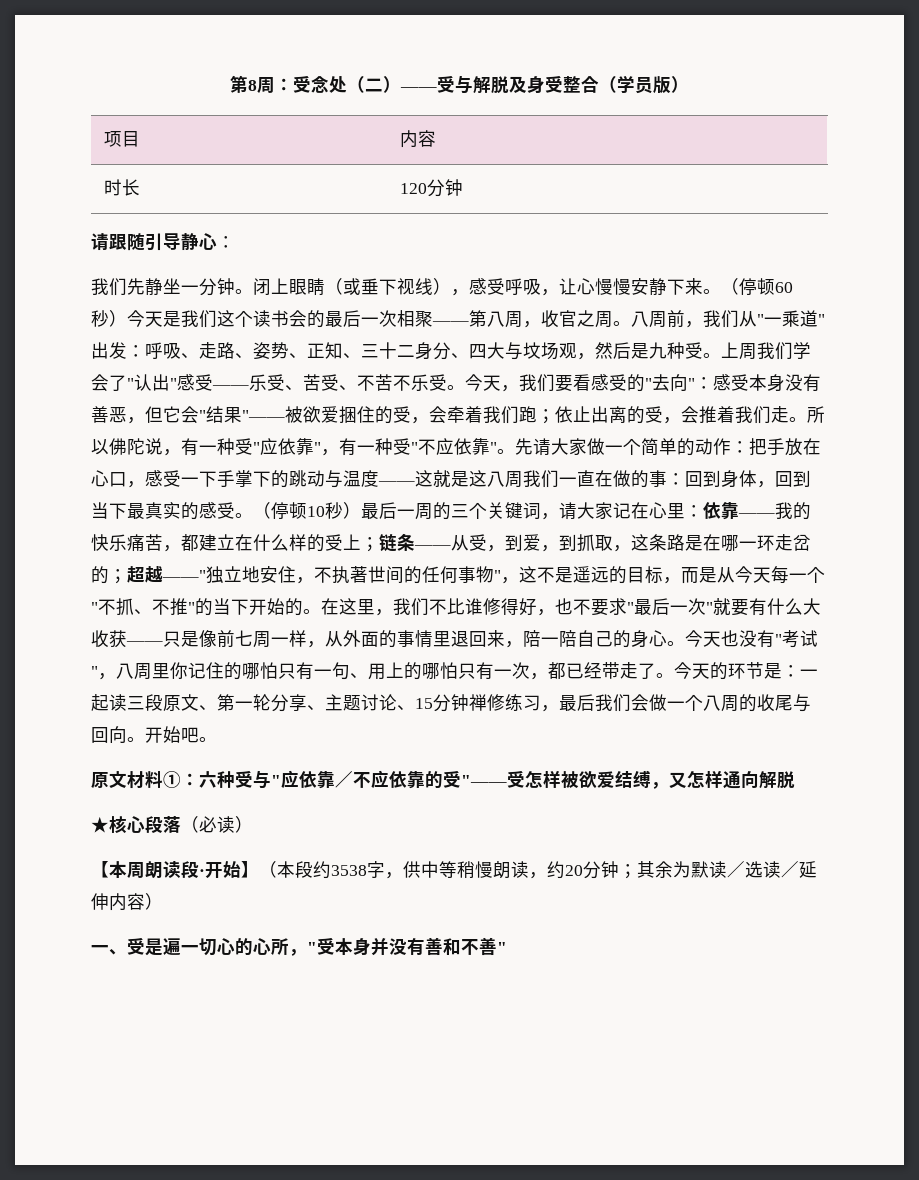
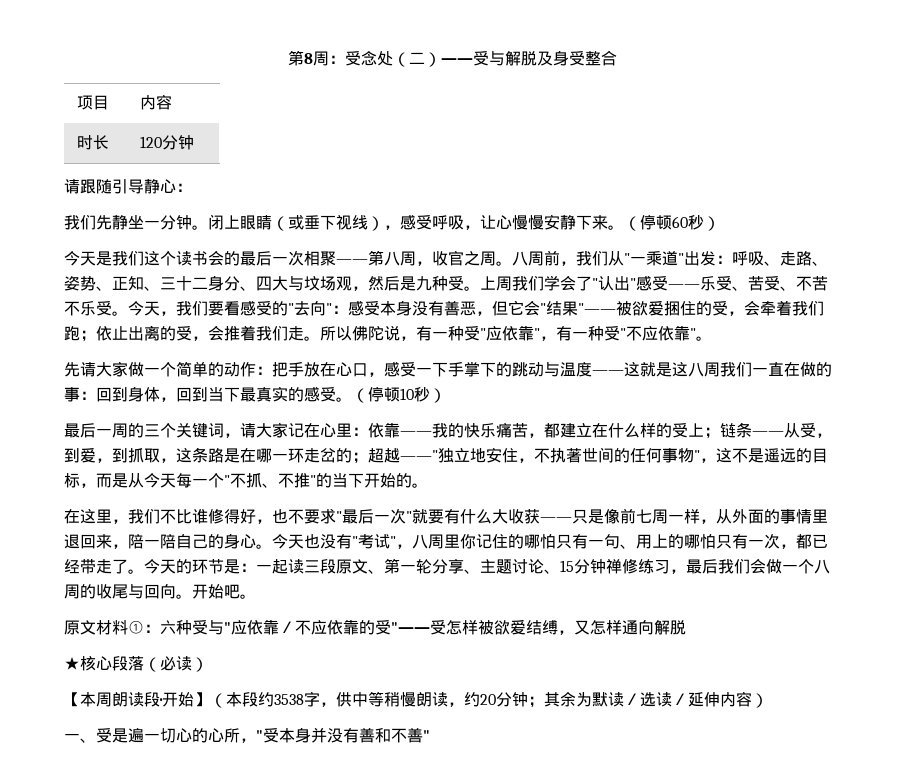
- 第8周：受念处（二）——受与解脱及身受整合（学员版）
+ 第8周：受念处（二）——受与解脱及身受整合
- （停顿60秒）今天是我们这个读书会的最后一次相聚——第八周，收官之周。
+ （停顿60秒）
+ 今天是我们这个读书会的最后一次相聚——第八周，收官之周。
- 所以佛陀说，有一种受"应依靠"，有一种受"不应依靠"。先请大家做一个简单的动作：把手放在心口，感受一下手掌下的跳动与温度——这就是这八周我们一直在做的事：回到身体，回到当下最真实的感受。
+ 所以佛陀说，有一种受"应依靠"，有一种受"不应依靠"。
+ 先请大家做一个简单的动作：把手放在心口，感受一下手掌下的跳动与温度——这就是这八周我们一直在做的事：回到身体，回到当下最真实的感受。
- （停顿10秒）最后一周的三个关键词，请大家记在心里：
+ （停顿10秒）
+ 最后一周的三个关键词，请大家记在心里：
- 超越——"独立地安住，不执著世间的任何事物"，这不是遥远的目标，而是从今天每一个"不抓、不推"的当下开始的。在这里，我们不比谁修得好，也不要求"最后一次"就要有什么大收获——只是像前七周一样，从外面的事情里退回来，陪一陪自己的身心。
+ 超越——"独立地安住，不执著世间的任何事物"，这不是遥远的目标，而是从今天每一个"不抓、不推"的当下开始的。
+ 在这里，我们不比谁修得好，也不要求"最后一次"就要有什么大收获——只是像前七周一样，从外面的事情里退回来，陪一陪自己的身心。

